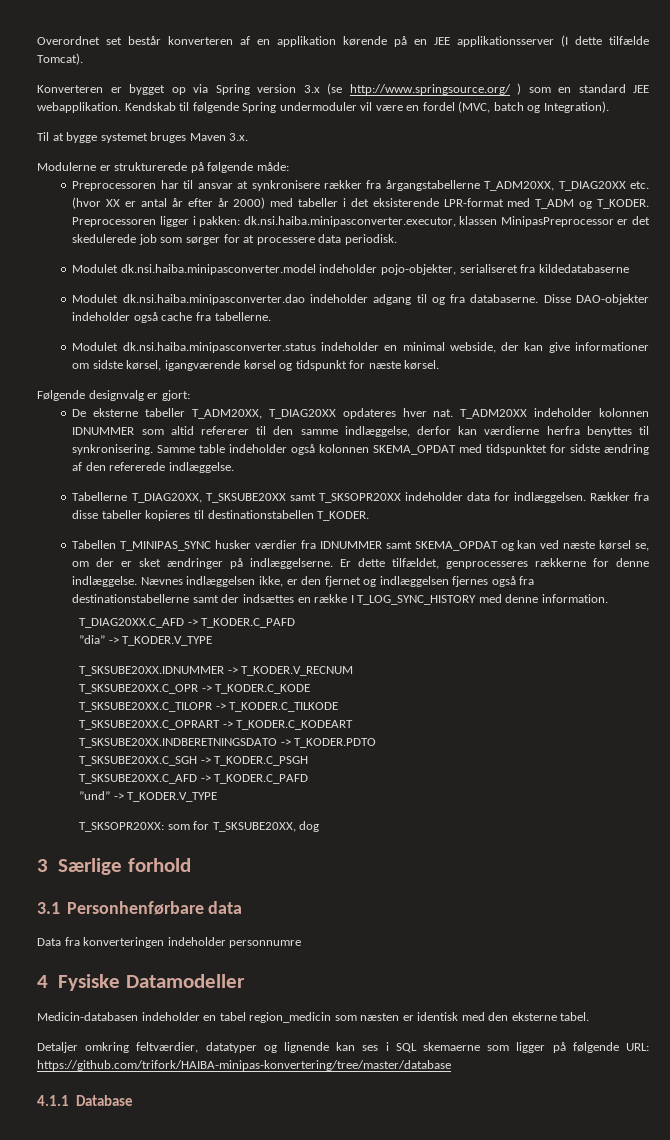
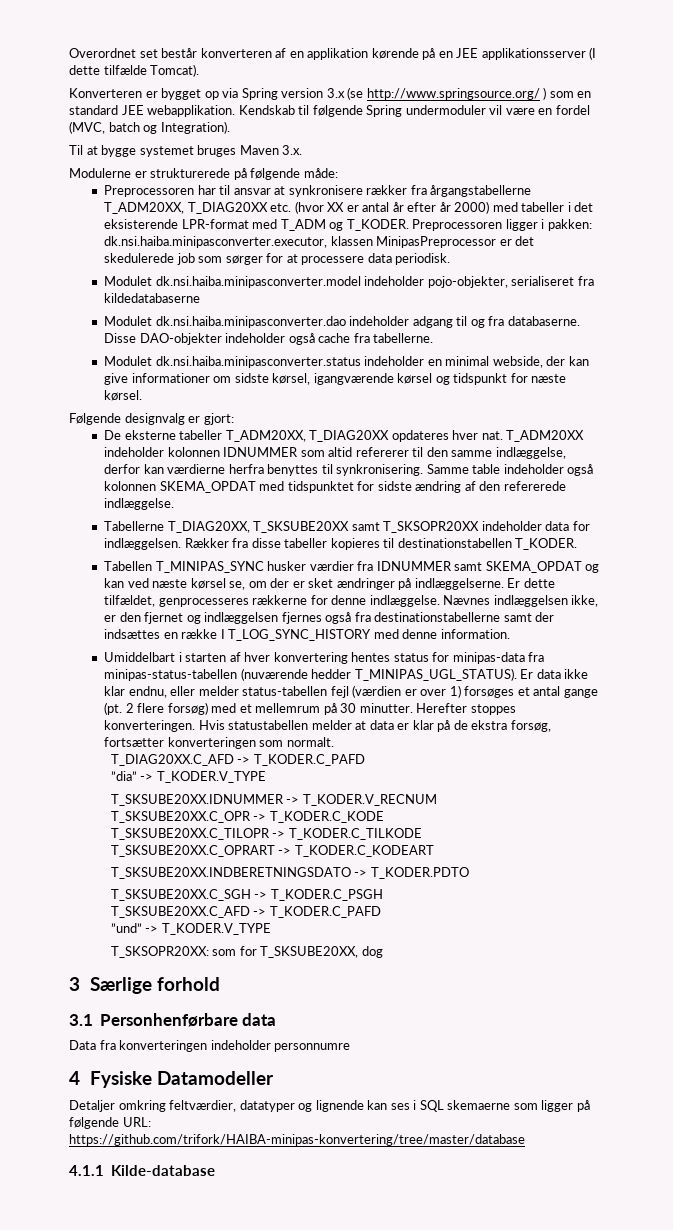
+ Umiddelbart i starten af hver konvertering hentes status for minipas-data fra minipas-status-tabellen (nuværende hedder T_MINIPAS_UGL_STATUS). Er data ikke klar endnu, eller melder status-tabellen fejl (værdien er over 1) forsøges et antal gange (pt. 2 flere forsøg) med et mellemrum på 30 minutter. Herefter stoppes konverteringen. Hvis statustabellen melder at data er klar på de ekstra forsøg, fortsætter konverteringen som normalt.
- Medicin-databasen indeholder en tabel region_medicin som næsten er identisk med den eksterne tabel.
- 4.1.1 Database
+ 4.1.1 Kilde-database

